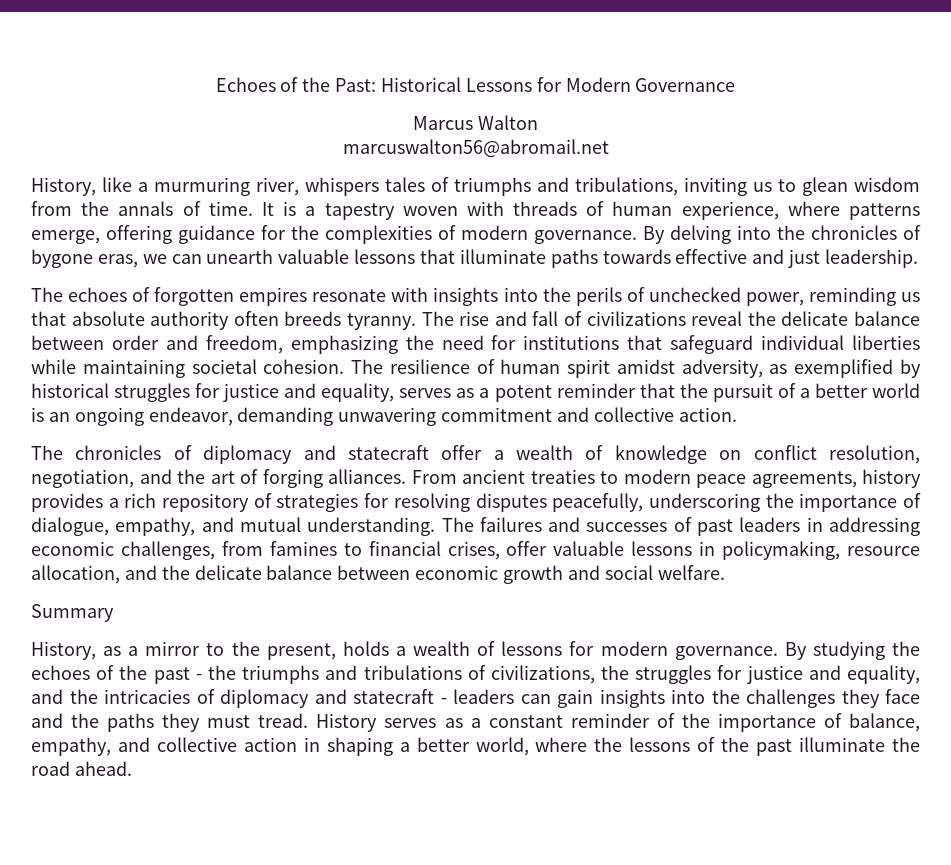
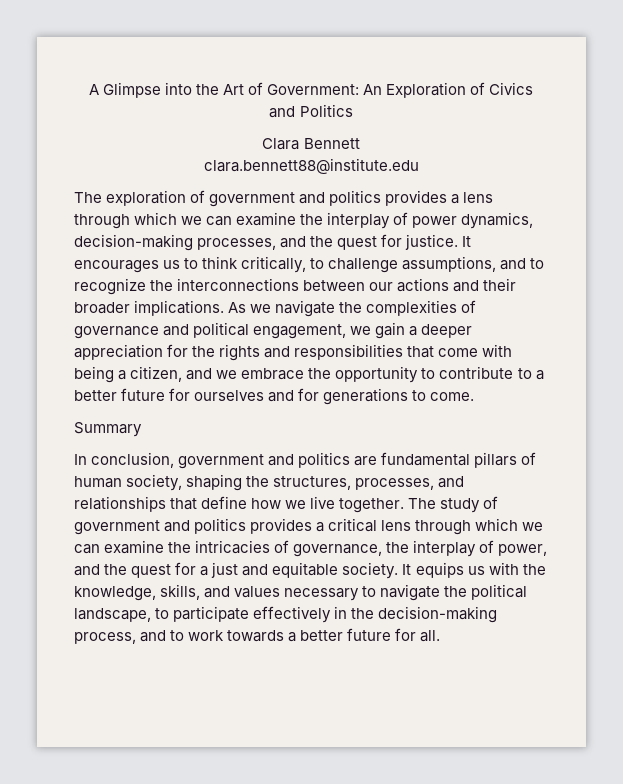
- Echoes of the Past: Historical Lessons for Modern Governance
- Marcus Walton
- marcuswalton56@abromail.net
- History, like a murmuring river, whispers tales of triumphs and tribulations, inviting us to glean wisdom from the annals of time. It is a tapestry woven with threads of human experience, where patterns emerge, offering guidance for the complexities of modern governance. By delving into the chronicles of bygone eras, we can unearth valuable lessons that illuminate paths towards effective and just leadership.
- The echoes of forgotten empires resonate with insights into the perils of unchecked power, reminding us that absolute authority often breeds tyranny. The rise and fall of civilizations reveal the delicate balance between order and freedom, emphasizing the need for institutions that safeguard individual liberties while maintaining societal cohesion. The resilience of human spirit amidst adversity, as exemplified by historical struggles for justice and equality, serves as a potent reminder that the pursuit of a better world is an ongoing endeavor, demanding unwavering commitment and collective action.
- The chronicles of diplomacy and statecraft offer a wealth of knowledge on conflict resolution, negotiation, and the art of forging alliances. From ancient treaties to modern peace agreements, history provides a rich repository of strategies for resolving disputes peacefully, underscoring the importance of dialogue, empathy, and mutual understanding. The failures and successes of past leaders in addressing economic challenges, from famines to financial crises, offer valuable lessons in policymaking, resource allocation, and the delicate balance between economic growth and social welfare.
+ A Glimpse into the Art of Government: An Exploration of Civics and Politics
+ Clara Bennett
+ clara.bennett88@institute.edu
+ The exploration of government and politics provides a lens through which we can examine the interplay of power dynamics, decision-making processes, and the quest for justice. It encourages us to think critically, to challenge assumptions, and to recognize the interconnections between our actions and their broader implications. As we navigate the complexities of governance and political engagement, we gain a deeper appreciation for the rights and responsibilities that come with being a citizen, and we embrace the opportunity to contribute to a better future for ourselves and for generations to come.
  Summary
- History, as a mirror to the present, holds a wealth of lessons for modern governance. By studying the echoes of the past - the triumphs and tribulations of civilizations, the struggles for justice and equality, and the intricacies of diplomacy and statecraft - leaders can gain insights into the challenges they face and the paths they must tread. History serves as a constant reminder of the importance of balance, empathy, and collective action in shaping a better world, where the lessons of the past illuminate the road ahead.
+ In conclusion, government and politics are fundamental pillars of human society, shaping the structures, processes, and relationships that define how we live together. The study of government and politics provides a critical lens through which we can examine the intricacies of governance, the interplay of power, and the quest for a just and equitable society. It equips us with the knowledge, skills, and values necessary to navigate the political landscape, to participate effectively in the decision-making process, and to work towards a better future for all.

